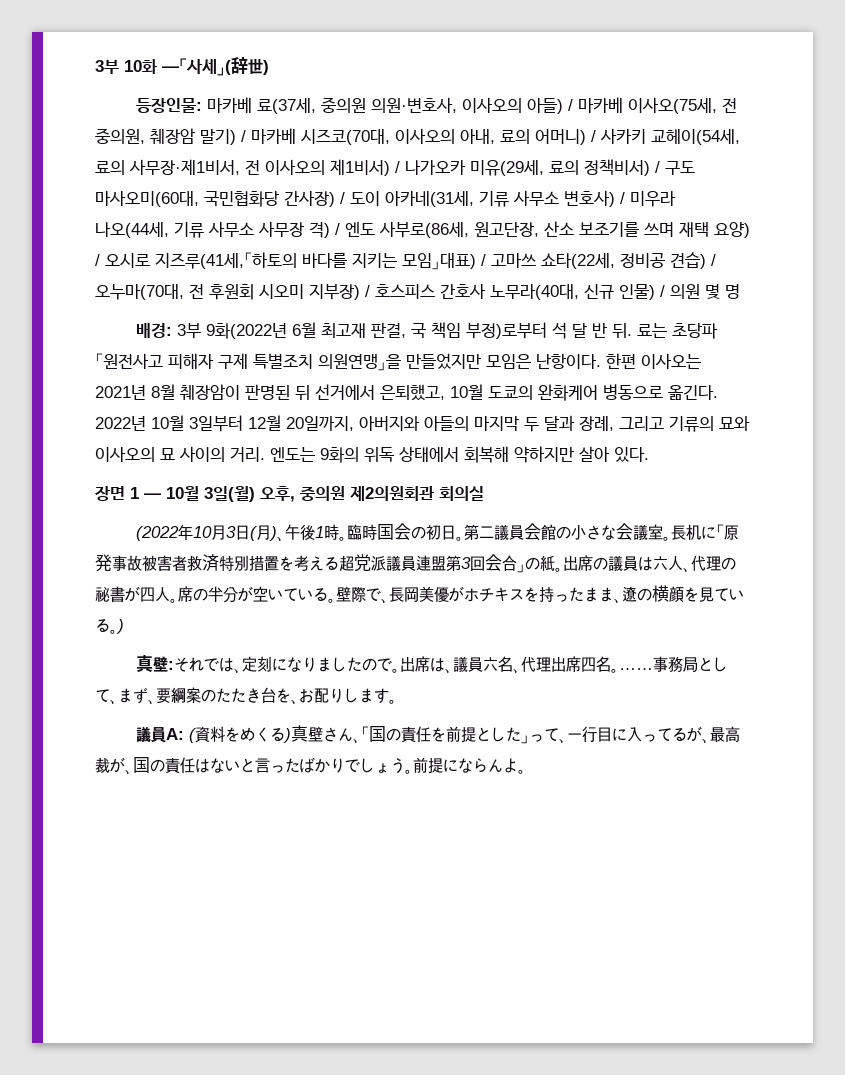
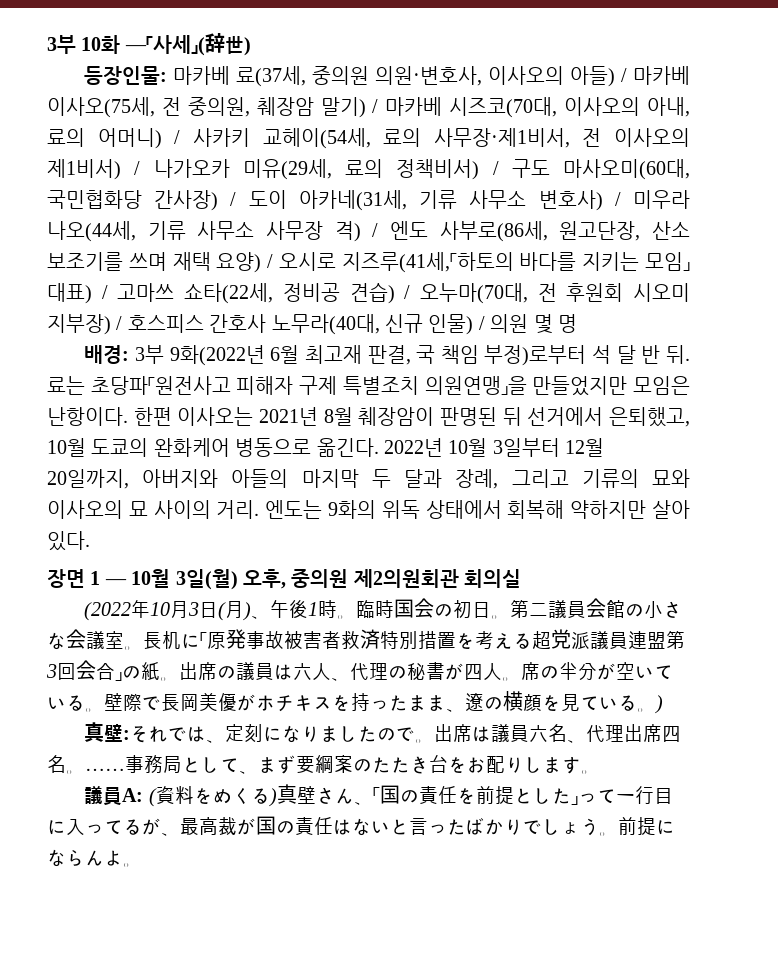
- 壁際で、長岡美優がホチキスを持ったまま、遼の横顔を見ている。)
+ 壁際で長岡美優がホチキスを持ったまま、遼の横顔を見ている。)
- 出席は、議員六名、代理出席四名。
+ 出席は議員六名、代理出席四名。
- 事務局として、まず、要綱案のたたき台を、お配りします。
+ 事務局として、まず要綱案のたたき台をお配りします。
- 議員A: (資料をめくる)真壁さん、「国の責任を前提とした」って、一行目に入ってるが、最高裁が、国の責任はないと言ったばかりでしょう。
+ 議員A: (資料をめくる)真壁さん、「国の責任を前提とした」って一行目に入ってるが、最高裁が国の責任はないと言ったばかりでしょう。

